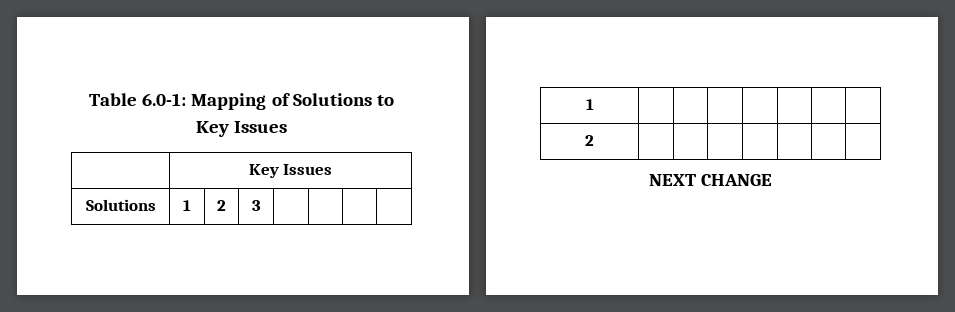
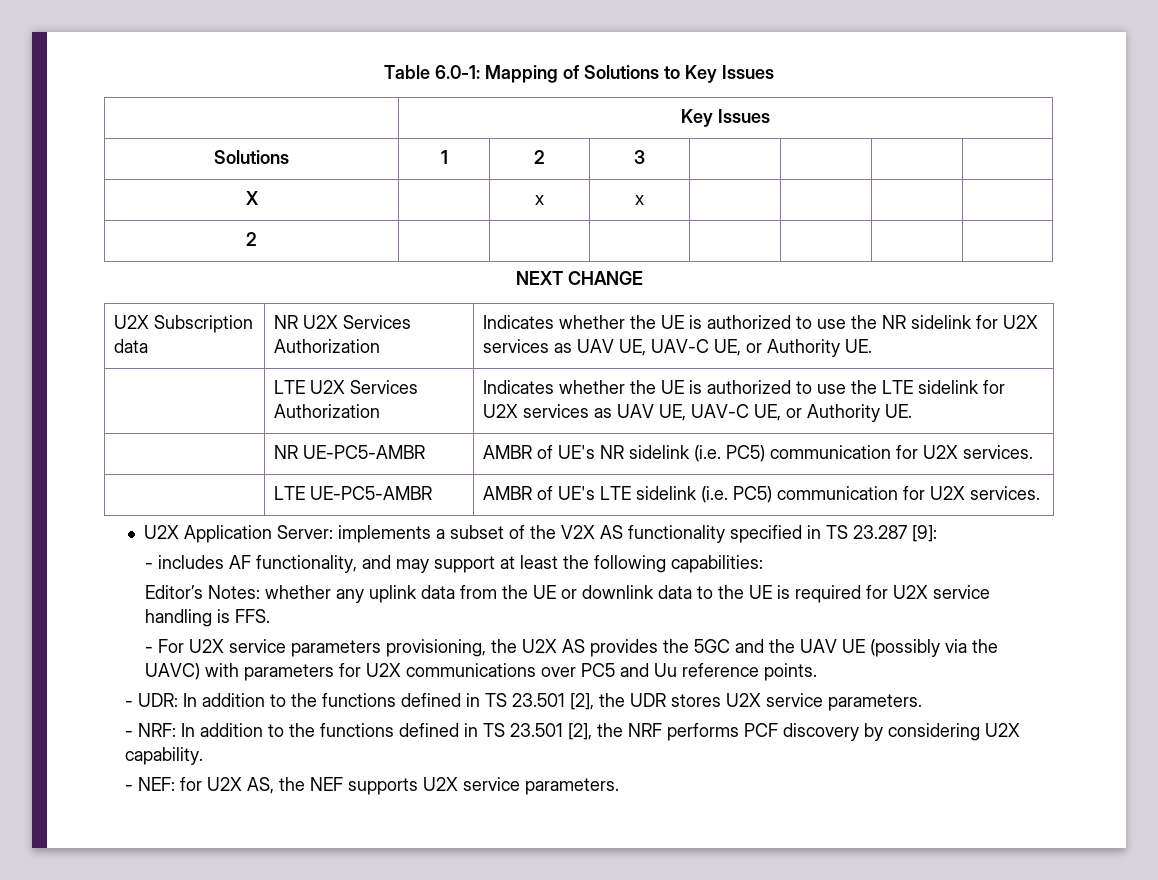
- 1 | | | | | | |
+ X | | x | x | | | |
+ U2X Subscription data | NR U2X Services Authorization | Indicates whether the UE is authorized to use the NR sidelink for U2X services as UAV UE, UAV-C UE, or Authority UE.
+ | LTE U2X Services Authorization | Indicates whether the UE is authorized to use the LTE sidelink for U2X services as UAV UE, UAV-C UE, or Authority UE.
+ | NR UE-PC5-AMBR | AMBR of UE's NR sidelink (i.e. PC5) communication for U2X services.
+ | LTE UE-PC5-AMBR | AMBR of UE's LTE sidelink (i.e. PC5) communication for U2X services.
+ U2X Application Server: implements a subset of the V2X AS functionality specified in TS 23.287 [9]:
+ - includes AF functionality, and may support at least the following capabilities:
+ Editor’s Notes: whether any uplink data from the UE or downlink data to the UE is required for U2X service handling is FFS.
+ - For U2X service parameters provisioning, the U2X AS provides the 5GC and the UAV UE (possibly via the UAVC) with parameters for U2X communications over PC5 and Uu reference points.
+ - UDR: In addition to the functions defined in TS 23.501 [2], the UDR stores U2X service parameters.
+ - NRF: In addition to the functions defined in TS 23.501 [2], the NRF performs PCF discovery by considering U2X capability.
+ - NEF: for U2X AS, the NEF supports U2X service parameters.

